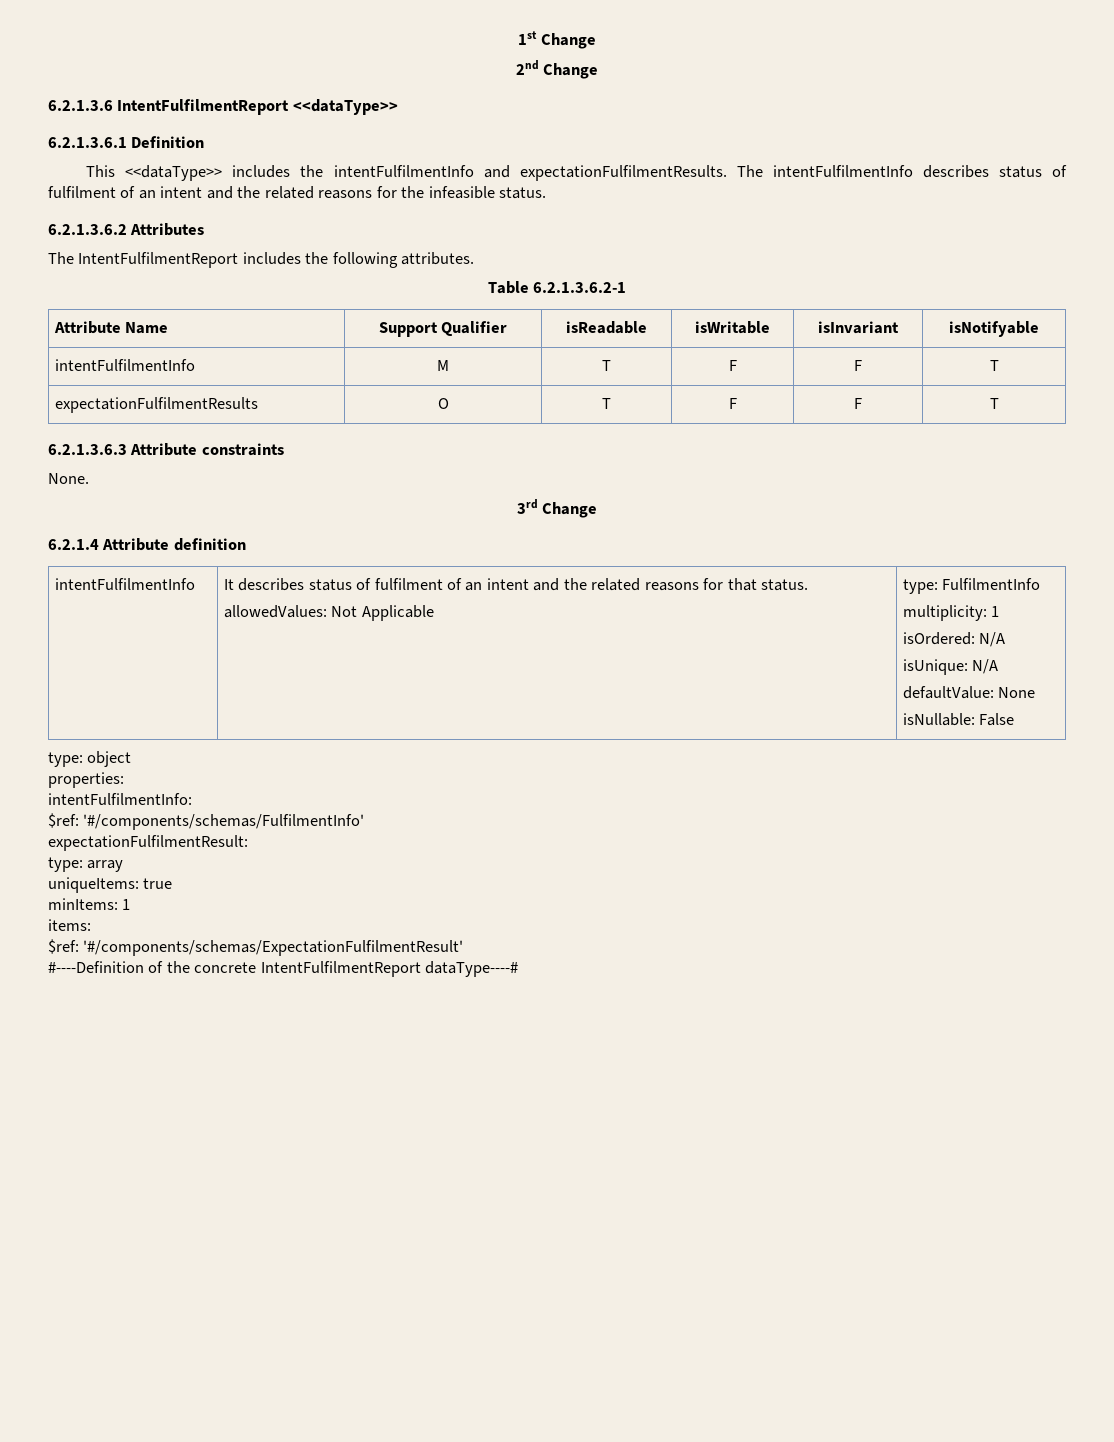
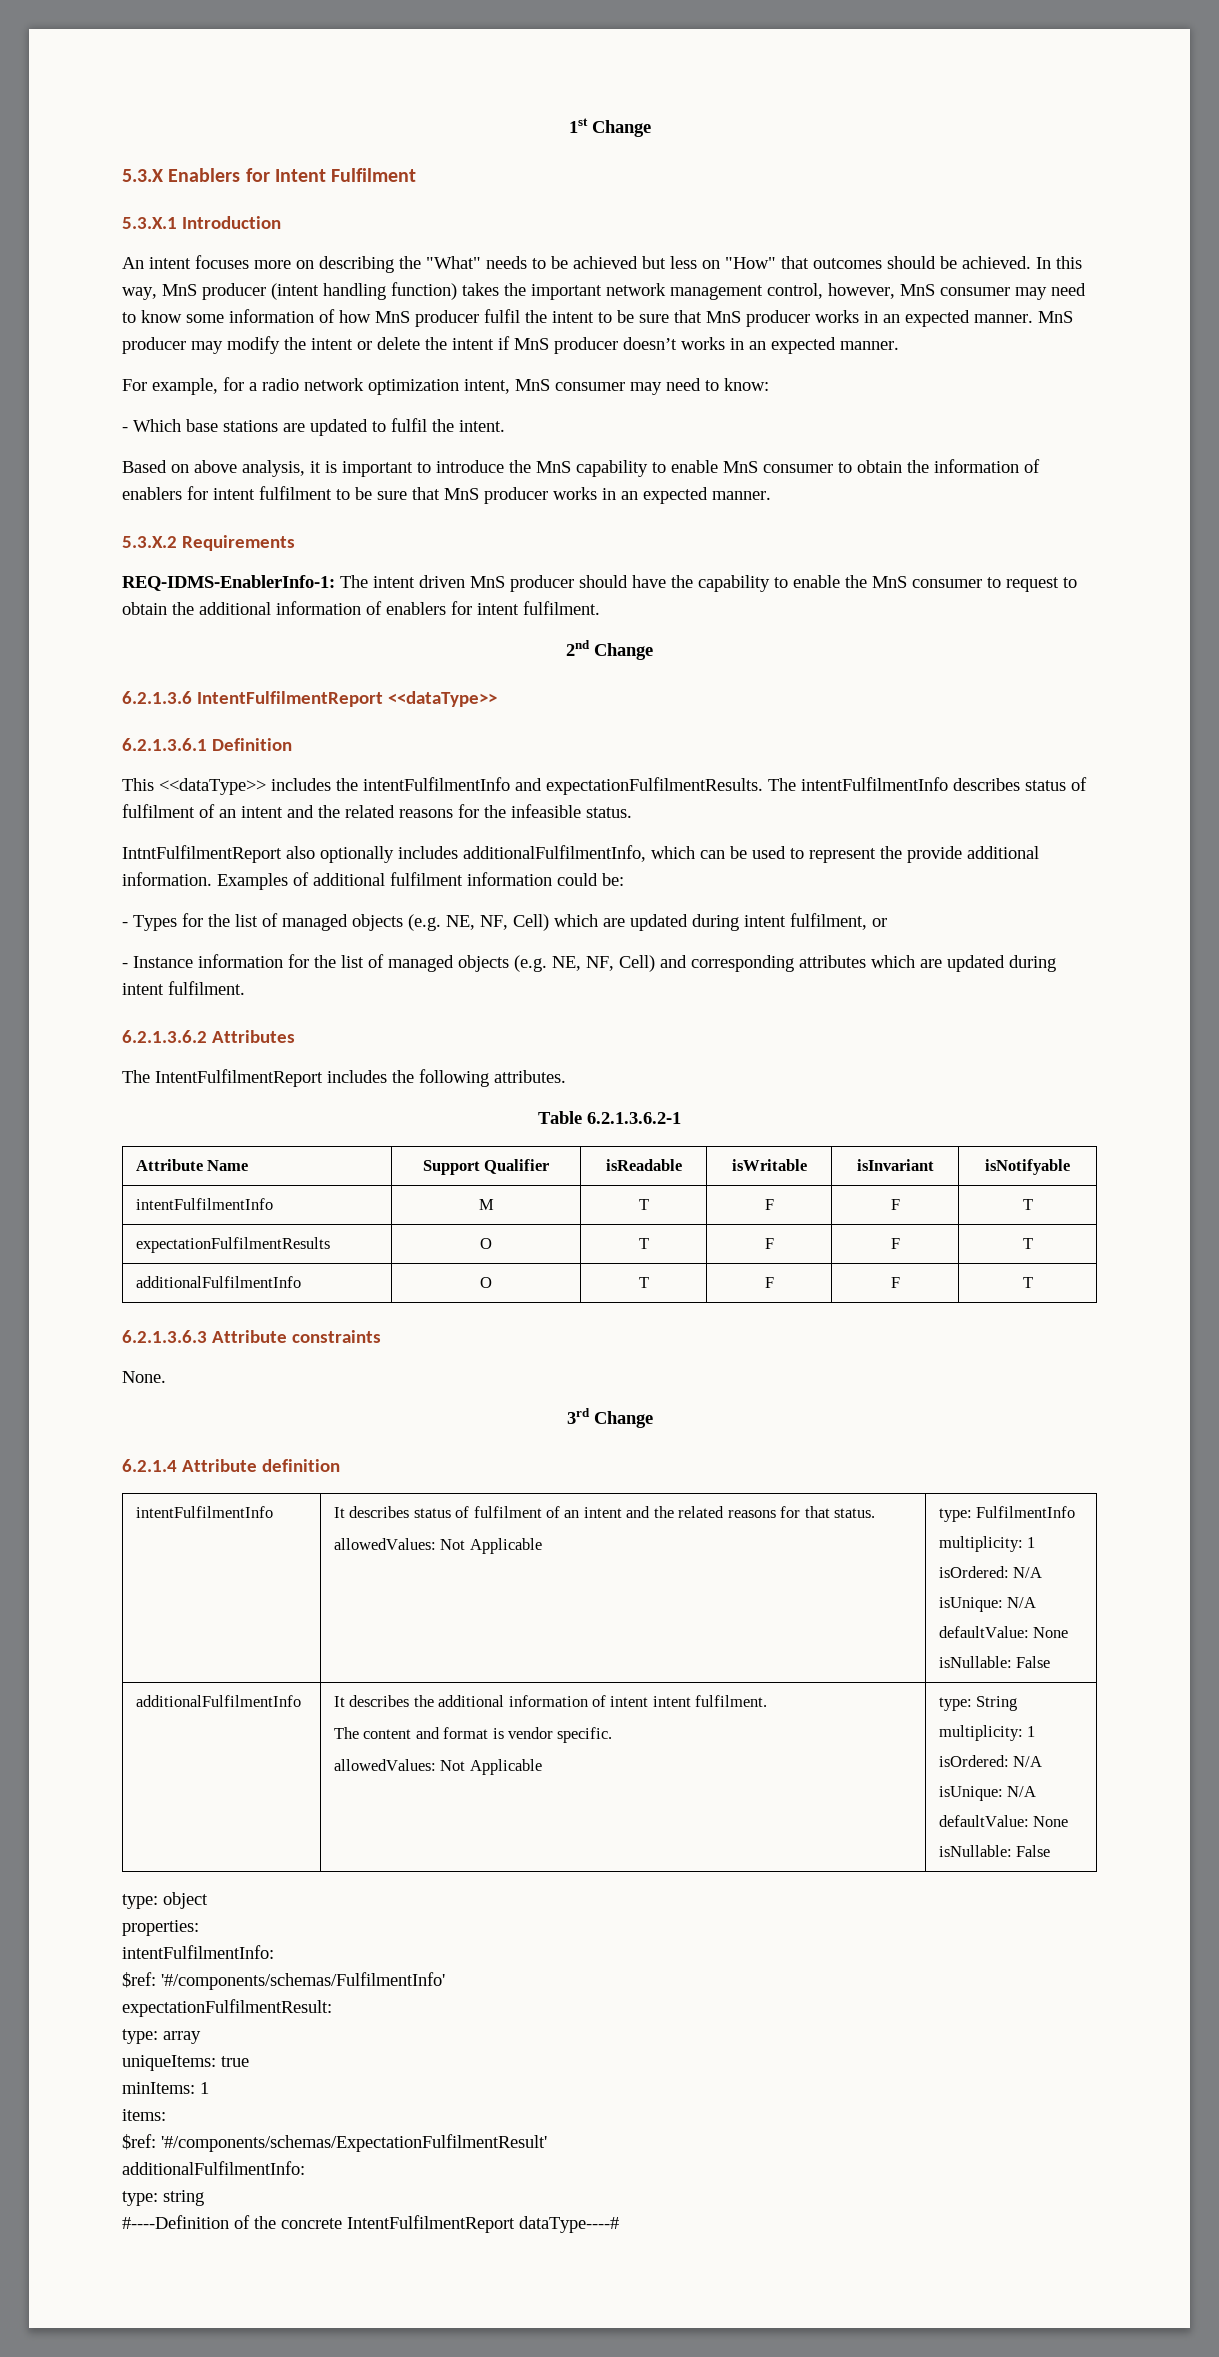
+ 5.3.X Enablers for Intent Fulfilment
+ 5.3.X.1 Introduction
+ An intent focuses more on describing the "What" needs to be achieved but less on "How" that outcomes should be achieved. In this way, MnS producer (intent handling function) takes the important network management control, however, MnS consumer may need to know some information of how MnS producer fulfil the intent to be sure that MnS producer works in an expected manner. MnS producer may modify the intent or delete the intent if MnS producer doesn’t works in an expected manner.
+ For example, for a radio network optimization intent, MnS consumer may need to know:
+ - Which base stations are updated to fulfil the intent.
+ Based on above analysis, it is important to introduce the MnS capability to enable MnS consumer to obtain the information of enablers for intent fulfilment to be sure that MnS producer works in an expected manner.
+ 5.3.X.2 Requirements
+ REQ-IDMS-EnablerInfo-1: The intent driven MnS producer should have the capability to enable the MnS consumer to request to obtain the additional information of enablers for intent fulfilment.
+ IntntFulfilmentReport also optionally includes additionalFulfilmentInfo, which can be used to represent the provide additional information. Examples of additional fulfilment information could be:
+ - Types for the list of managed objects (e.g. NE, NF, Cell) which are updated during intent fulfilment, or
+ - Instance information for the list of managed objects (e.g. NE, NF, Cell) and corresponding attributes which are updated during intent fulfilment.
+ additionalFulfilmentInfo | O | T | F | F | T
+ additionalFulfilmentInfo | It describes the additional information of intent intent fulfilment.
+ The content and format is vendor specific.
+ allowedValues: Not Applicable | type: String
+ multiplicity: 1
+ isOrdered: N/A
+ isUnique: N/A
+ defaultValue: None
+ isNullable: False
+ additionalFulfilmentInfo:
+ type: string

